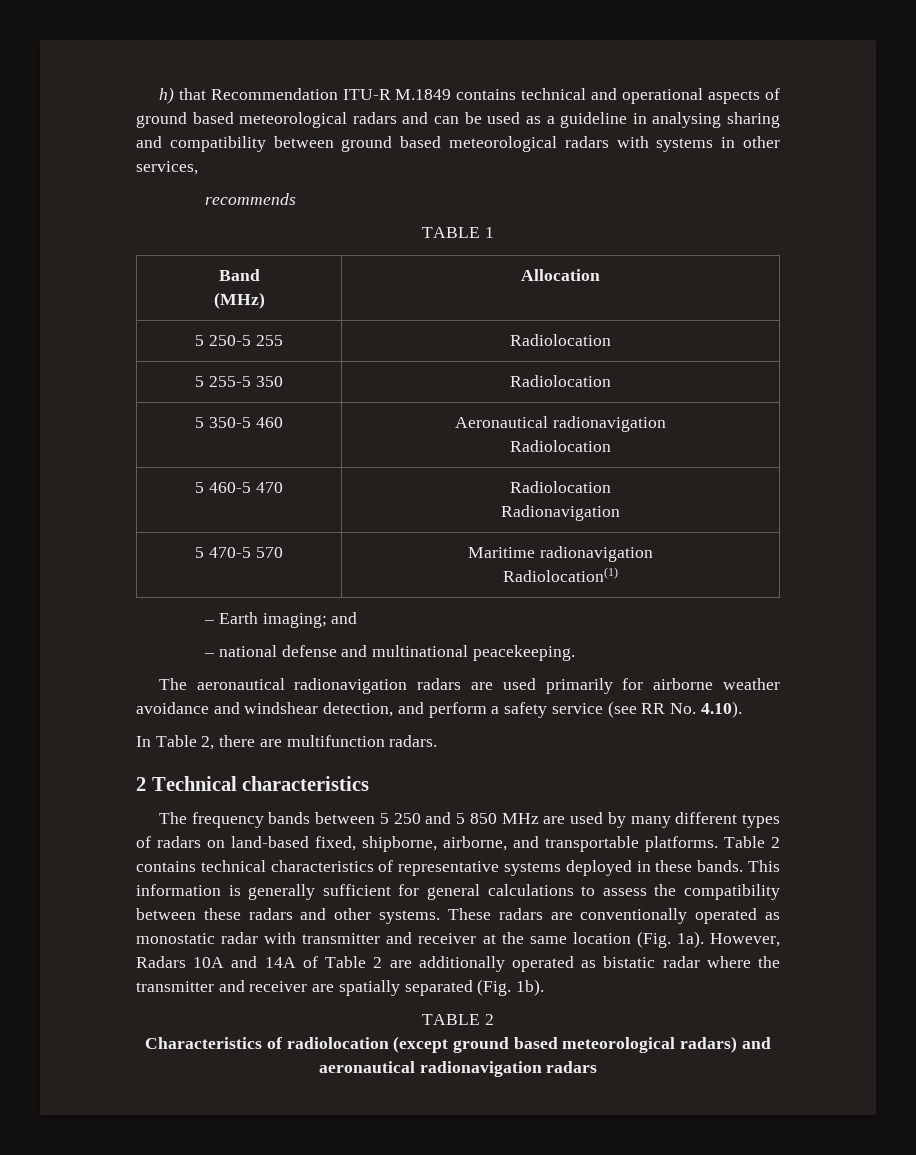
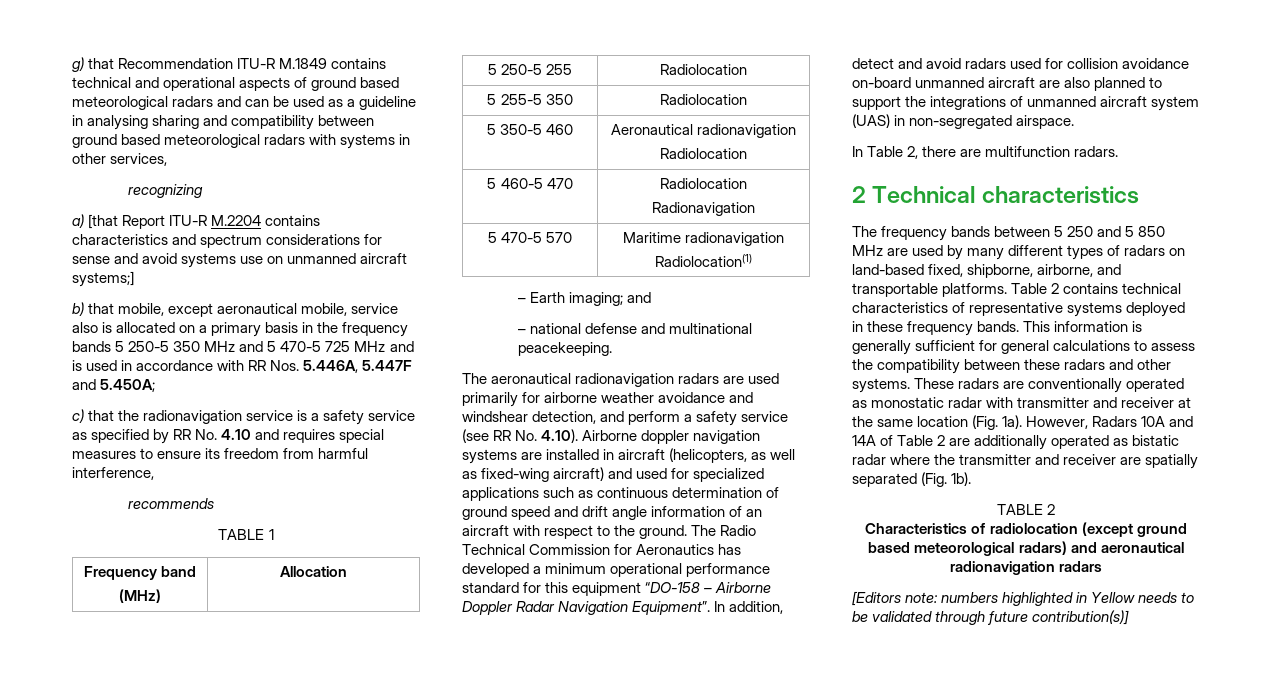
- h) that Recommendation ITU-R M.1849 contains technical and operational aspects of ground based meteorological radars and can be used as a guideline in analysing sharing and compatibility between ground based meteorological radars with systems in other services,
+ g) that Recommendation ITU-R M.1849 contains technical and operational aspects of ground based meteorological radars and can be used as a guideline in analysing sharing and compatibility between ground based meteorological radars with systems in other services,
+ recognizing
+ a) [that Report ITU-R M.2204 contains characteristics and spectrum considerations for sense and avoid systems use on unmanned aircraft systems;]
+ b) that mobile, except aeronautical mobile, service also is allocated on a primary basis in the frequency bands 5 250-5 350 MHz and 5 470-5 725 MHz and is used in accordance with RR Nos. 5.446A, 5.447F and 5.450A;
+ c) that the radionavigation service is a safety service as specified by RR No. 4.10 and requires special measures to ensure its freedom from harmful interference,
- Band
+ Frequency band
- The aeronautical radionavigation radars are used primarily for airborne weather avoidance and windshear detection, and perform a safety service (see RR No. 4.10).
+ The aeronautical radionavigation radars are used primarily for airborne weather avoidance and windshear detection, and perform a safety service (see RR No. 4.10). Airborne doppler navigation systems are installed in aircraft (helicopters, as well as fixed-wing aircraft) and used for specialized applications such as continuous determination of ground speed and drift angle information of an aircraft with respect to the ground. The Radio Technical Commission for Aeronautics has developed a minimum operational performance standard for this equipment “DO-158 – Airborne Doppler Radar Navigation Equipment”. In addition, detect and avoid radars used for collision avoidance on-board unmanned aircraft are also planned to support the integrations of unmanned aircraft system (UAS) in non-segregated airspace.
- Table 2 contains technical characteristics of representative systems deployed in these bands.
+ Table 2 contains technical characteristics of representative systems deployed in these frequency bands.
+ [Editors note: numbers highlighted in Yellow needs to be validated through future contribution(s)]

